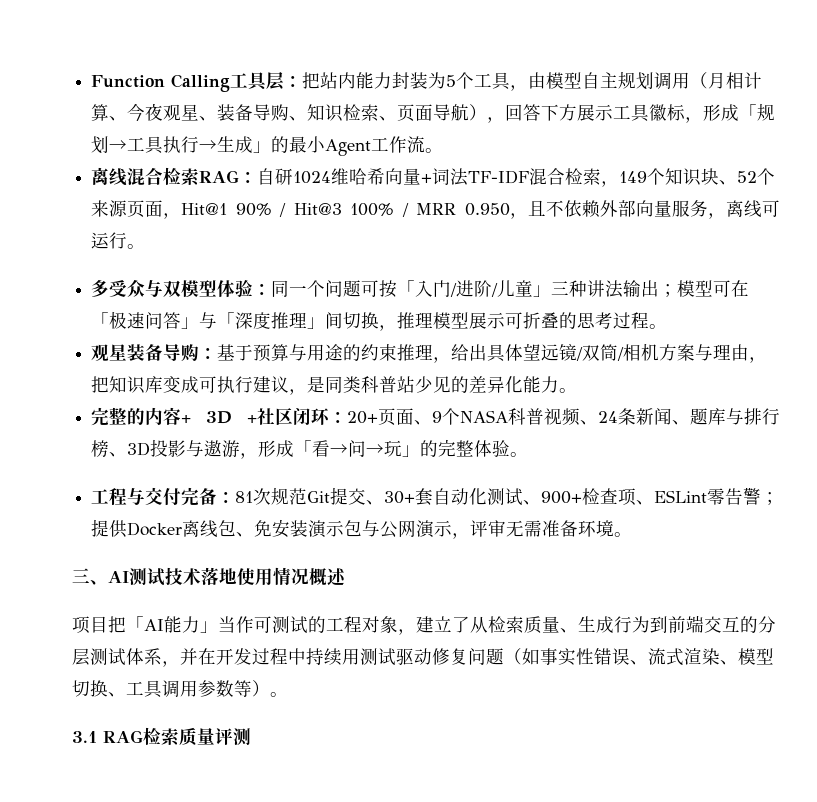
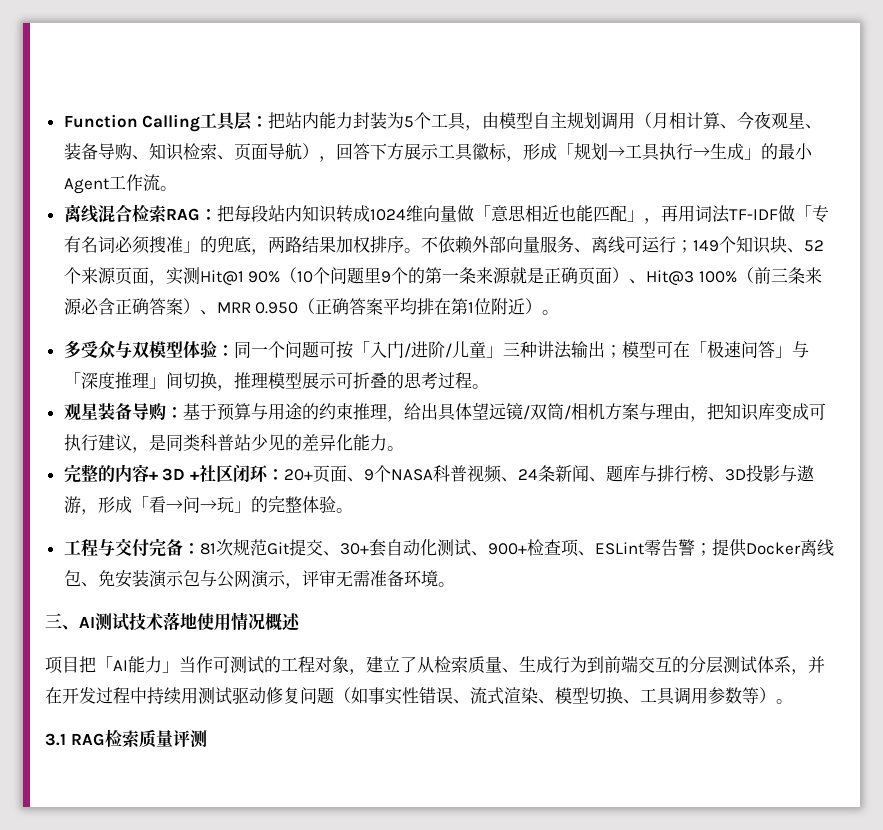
- 离线混合检索RAG：自研1024维哈希向量+词法TF-IDF混合检索，149个知识块、52个来源页面，Hit@1 90% / Hit@3 100% / MRR 0.950，且不依赖外部向量服务，离线可运行。
+ 离线混合检索RAG：把每段站内知识转成1024维向量做「意思相近也能匹配」，再用词法TF-IDF做「专有名词必须搜准」的兜底，两路结果加权排序。不依赖外部向量服务、离线可运行；149个知识块、52个来源页面，实测Hit@1 90%（10个问题里9个的第一条来源就是正确页面）、Hit@3 100%（前三条来源必含正确答案）、MRR 0.950（正确答案平均排在第1位附近）。

